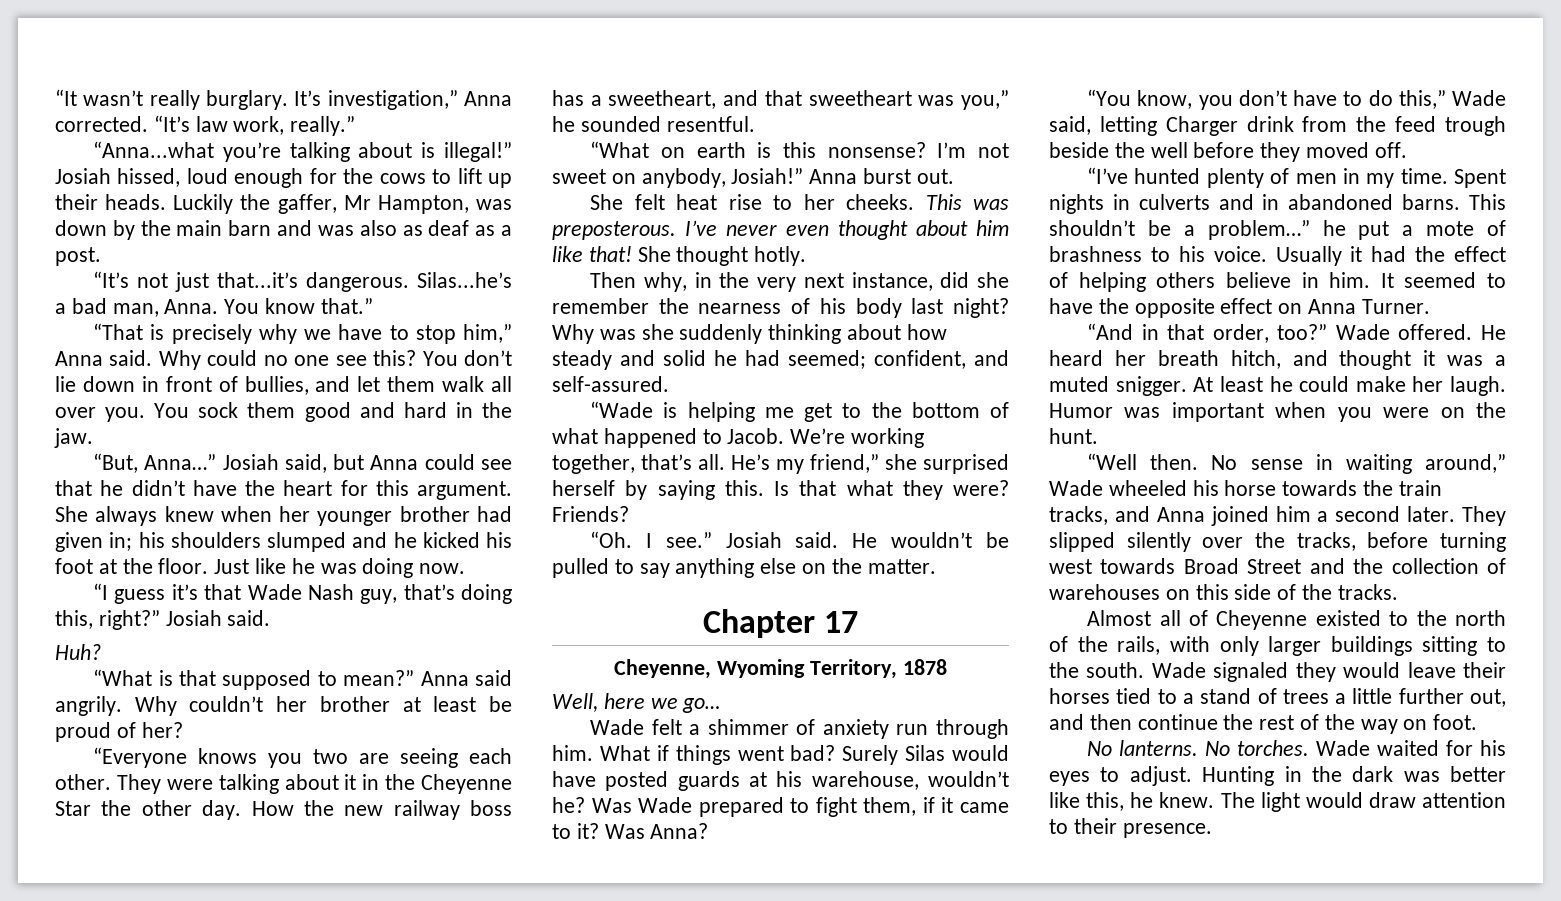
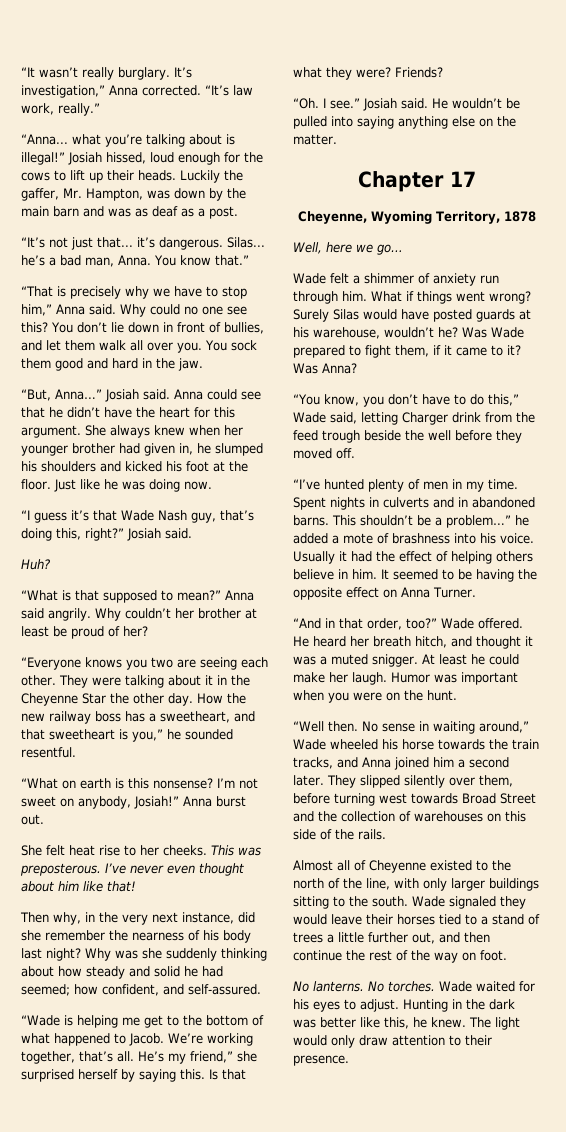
- “Anna...what you’re talking about is illegal!”
+ “Anna... what you’re talking about is illegal!”
- Luckily the gaffer, Mr Hampton, was down by the main barn and was also as deaf as a post.
+ Luckily the gaffer, Mr. Hampton, was down by the main barn and was as deaf as a post.
- “It’s not just that...it’s dangerous. Silas...he’s a bad man, Anna.
+ “It’s not just that... it’s dangerous. Silas... he’s a bad man, Anna.
- Josiah said, but Anna could see that he didn’t have the heart for this argument.
+ Josiah said. Anna could see that he didn’t have the heart for this argument.
- She always knew when her younger brother had given in; his shoulders slumped and he kicked his foot at the floor.
+ She always knew when her younger brother had given in, he slumped his shoulders and kicked his foot at the floor.
- How the new railway boss has a sweetheart, and that sweetheart was you,” he sounded resentful.
+ How the new railway boss has a sweetheart, and that sweetheart is you,” he sounded resentful.
- She thought hotly.
- Why was she suddenly thinking about how steady and solid he had seemed; confident, and self-assured.
+ Why was she suddenly thinking about how steady and solid he had seemed; how confident, and self-assured.
- He wouldn’t be pulled to say anything else on the matter.
+ He wouldn’t be pulled into saying anything else on the matter.
- What if things went bad?
+ What if things went wrong?
- This shouldn’t be a problem…” he put a mote of brashness to his voice.
+ This shouldn’t be a problem…” he added a mote of brashness into his voice.
- It seemed to have the opposite effect on Anna Turner.
+ It seemed to be having the opposite effect on Anna Turner.
- They slipped silently over the tracks, before turning west towards Broad Street and the collection of warehouses on this side of the tracks.
+ They slipped silently over them, before turning west towards Broad Street and the collection of warehouses on this side of the rails.
- Almost all of Cheyenne existed to the north of the rails, with only larger buildings sitting to the south.
+ Almost all of Cheyenne existed to the north of the line, with only larger buildings sitting to the south.
- The light would draw attention to their presence.
+ The light would only draw attention to their presence.

